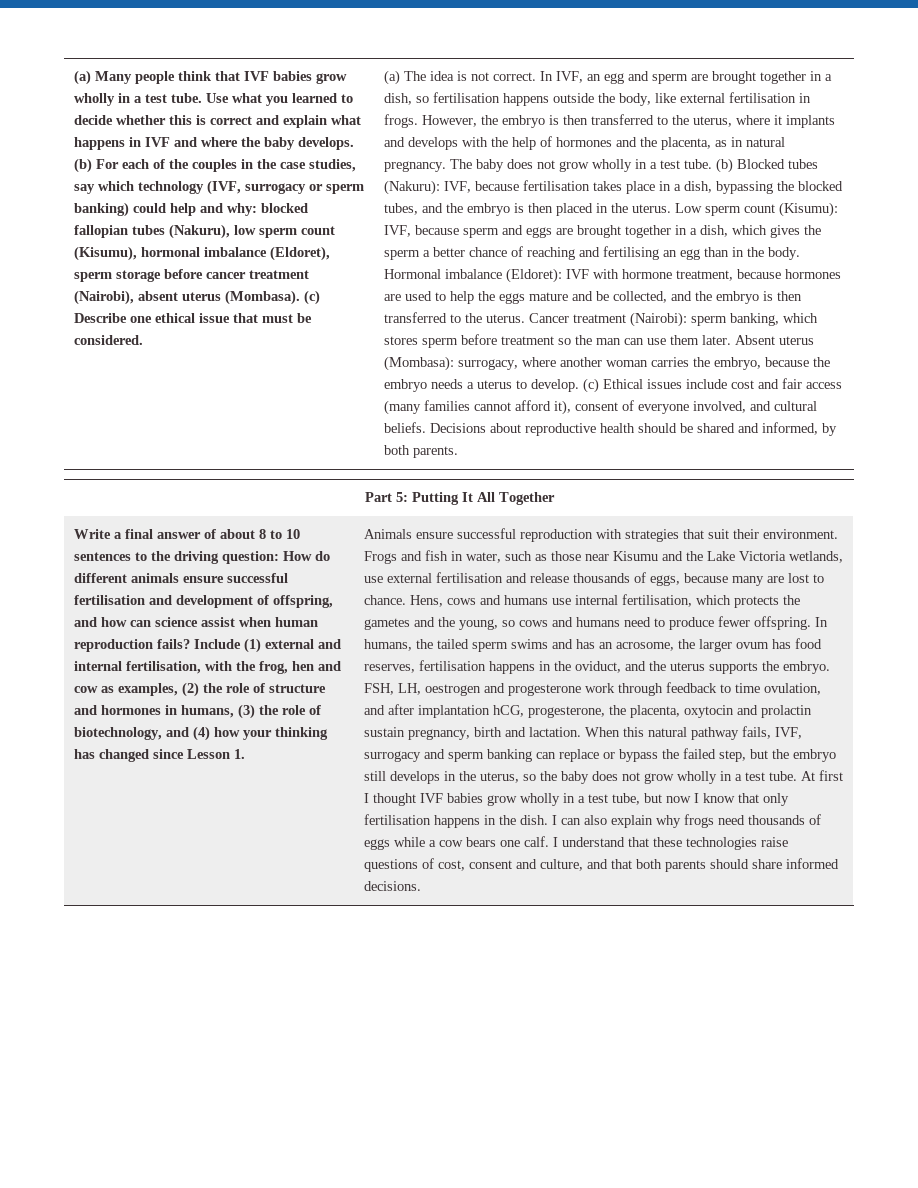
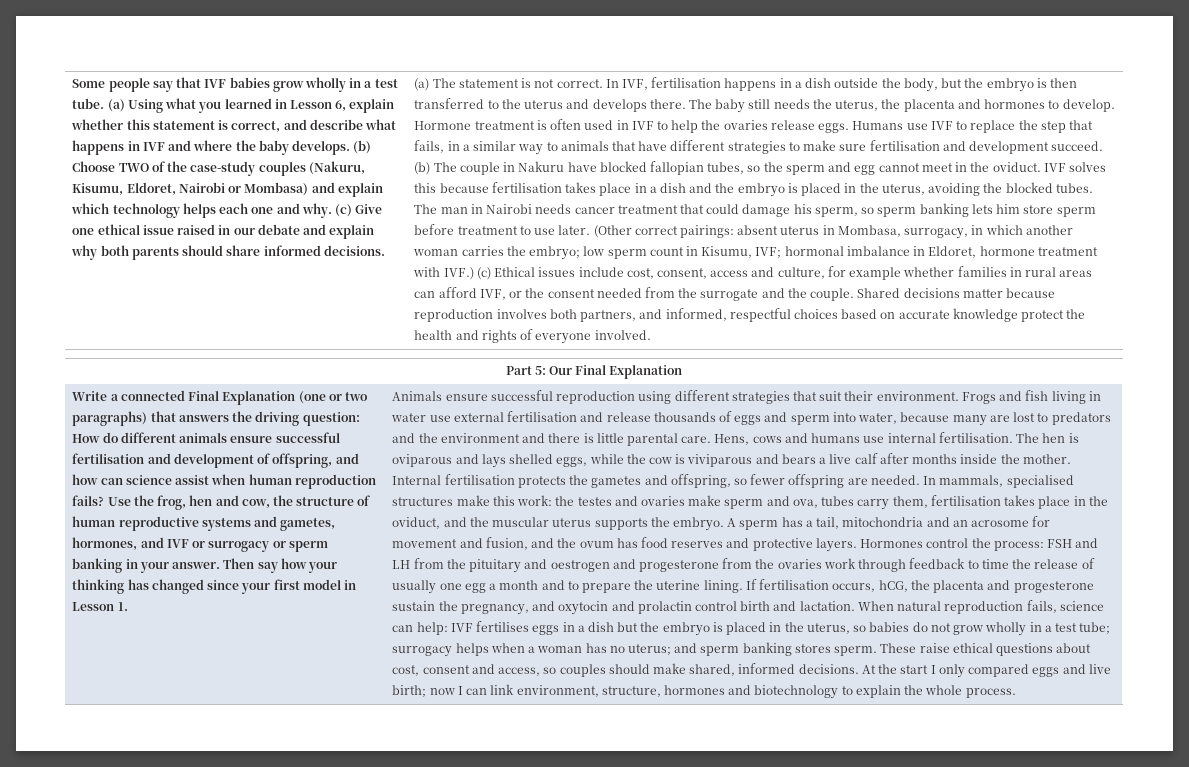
- (a) Many people think that IVF babies grow wholly in a test tube.
+ Some people say that IVF babies grow wholly in a test tube.
- Use what you learned to decide whether this is correct and explain what happens in IVF and where the baby develops.
+ (a) Using what you learned in Lesson 6, explain whether this statement is correct, and describe what happens in IVF and where the baby develops.
- (b) For each of the couples in the case studies, say which technology (IVF, surrogacy or sperm banking) could help and why: blocked fallopian tubes (Nakuru), low sperm count (Kisumu), hormonal imbalance (Eldoret), sperm storage before cancer treatment (Nairobi), absent uterus (Mombasa). (c) Describe one ethical issue that must be considered.
+ (b) Choose TWO of the case-study couples (Nakuru, Kisumu, Eldoret, Nairobi or Mombasa) and explain which technology helps each one and why. (c) Give one ethical issue raised in our debate and explain why both parents should share informed decisions.
- (a) The idea is not correct.
+ (a) The statement is not correct.
- In IVF, an egg and sperm are brought together in a dish, so fertilisation happens outside the body, like external fertilisation in frogs. However, the embryo is then transferred to the uterus, where it implants and develops with the help of hormones and the placenta, as in natural pregnancy. The baby does not grow wholly in a test tube. (b) Blocked tubes (Nakuru): IVF, because fertilisation takes place in a dish, bypassing the blocked tubes, and the embryo is then placed in the uterus. Low sperm count (Kisumu): IVF, because sperm and eggs are brought together in a dish, which gives the sperm a better chance of reaching and fertilising an egg than in the body. Hormonal imbalance (Eldoret): IVF with hormone treatment, because hormones are used to help the eggs mature and be collected, and the embryo is then transferred to the uterus. Cancer treatment (Nairobi): sperm banking, which stores sperm before treatment so the man can use them later. Absent uterus (Mombasa): surrogacy, where another woman carries the embryo, because the embryo needs a uterus to develop. (c) Ethical issues include cost and fair access (many families cannot afford it), consent of everyone involved, and cultural beliefs. Decisions about reproductive health should be shared and informed, by both parents.
- Part 5: Putting It All Together
- Write a final answer of about 8 to 10 sentences to the driving question: How do different animals ensure successful fertilisation and development of offspring, and how can science assist when human reproduction fails?
+ In IVF, fertilisation happens in a dish outside the body, but the embryo is then transferred to the uterus and develops there. The baby still needs the uterus, the placenta and hormones to develop. Hormone treatment is often used in IVF to help the ovaries release eggs. Humans use IVF to replace the step that fails, in a similar way to animals that have different strategies to make sure fertilisation and development succeed. (b) The couple in Nakuru have blocked fallopian tubes, so the sperm and egg cannot meet in the oviduct. IVF solves this because fertilisation takes place in a dish and the embryo is placed in the uterus, avoiding the blocked tubes. The man in Nairobi needs cancer treatment that could damage his sperm, so sperm banking lets him store sperm before treatment to use later. (Other correct pairings: absent uterus in Mombasa, surrogacy, in which another woman carries the embryo; low sperm count in Kisumu, IVF; hormonal imbalance in Eldoret, hormone treatment with IVF.) (c) Ethical issues include cost, consent, access and culture, for example whether families in rural areas can afford IVF, or the consent needed from the surrogate and the couple. Shared decisions matter because reproduction involves both partners, and informed, respectful choices based on accurate knowledge protect the health and rights of everyone involved.
+ Part 5: Our Final Explanation
+ Write a connected Final Explanation (one or two paragraphs) that answers the driving question: How do different animals ensure successful fertilisation and development of offspring, and how can science assist when human reproduction fails?
- Include (1) external and internal fertilisation, with the frog, hen and cow as examples, (2) the role of structure and hormones in humans, (3) the role of biotechnology, and (4) how your thinking has changed since Lesson 1.
+ Use the frog, hen and cow, the structure of human reproductive systems and gametes, hormones, and IVF or surrogacy or sperm banking in your answer. Then say how your thinking has changed since your first model in Lesson 1.
- Animals ensure successful reproduction with strategies that suit their environment.
+ Animals ensure successful reproduction using different strategies that suit their environment.
- Frogs and fish in water, such as those near Kisumu and the Lake Victoria wetlands, use external fertilisation and release thousands of eggs, because many are lost to chance.
+ Frogs and fish living in water use external fertilisation and release thousands of eggs and sperm into water, because many are lost to predators and the environment and there is little parental care.
- Hens, cows and humans use internal fertilisation, which protects the gametes and the young, so cows and humans need to produce fewer offspring. In humans, the tailed sperm swims and has an acrosome, the larger ovum has food reserves, fertilisation happens in the oviduct, and the uterus supports the embryo.
+ Hens, cows and humans use internal fertilisation. The hen is oviparous and lays shelled eggs, while the cow is viviparous and bears a live calf after months inside the mother. Internal fertilisation protects the gametes and offspring, so fewer offspring are needed. In mammals, specialised structures make this work: the testes and ovaries make sperm and ova, tubes carry them, fertilisation takes place in the oviduct, and the muscular uterus supports the embryo.
- FSH, LH, oestrogen and progesterone work through feedback to time ovulation, and after implantation hCG, progesterone, the placenta, oxytocin and prolactin sustain pregnancy, birth and lactation.
+ A sperm has a tail, mitochondria and an acrosome for movement and fusion, and the ovum has food reserves and protective layers. Hormones control the process: FSH and LH from the pituitary and oestrogen and progesterone from the ovaries work through feedback to time the release of usually one egg a month and to prepare the uterine lining. If fertilisation occurs, hCG, the placenta and progesterone sustain the pregnancy, and oxytocin and prolactin control birth and lactation.
- When this natural pathway fails, IVF, surrogacy and sperm banking can replace or bypass the failed step, but the embryo still develops in the uterus, so the baby does not grow wholly in a test tube. At first I thought IVF babies grow wholly in a test tube, but now I know that only fertilisation happens in the dish. I can also explain why frogs need thousands of eggs while a cow bears one calf. I understand that these technologies raise questions of cost, consent and culture, and that both parents should share informed decisions.
+ When natural reproduction fails, science can help: IVF fertilises eggs in a dish but the embryo is placed in the uterus, so babies do not grow wholly in a test tube; surrogacy helps when a woman has no uterus; and sperm banking stores sperm. These raise ethical questions about cost, consent and access, so couples should make shared, informed decisions. At the start I only compared eggs and live birth; now I can link environment, structure, hormones and biotechnology to explain the whole process.

